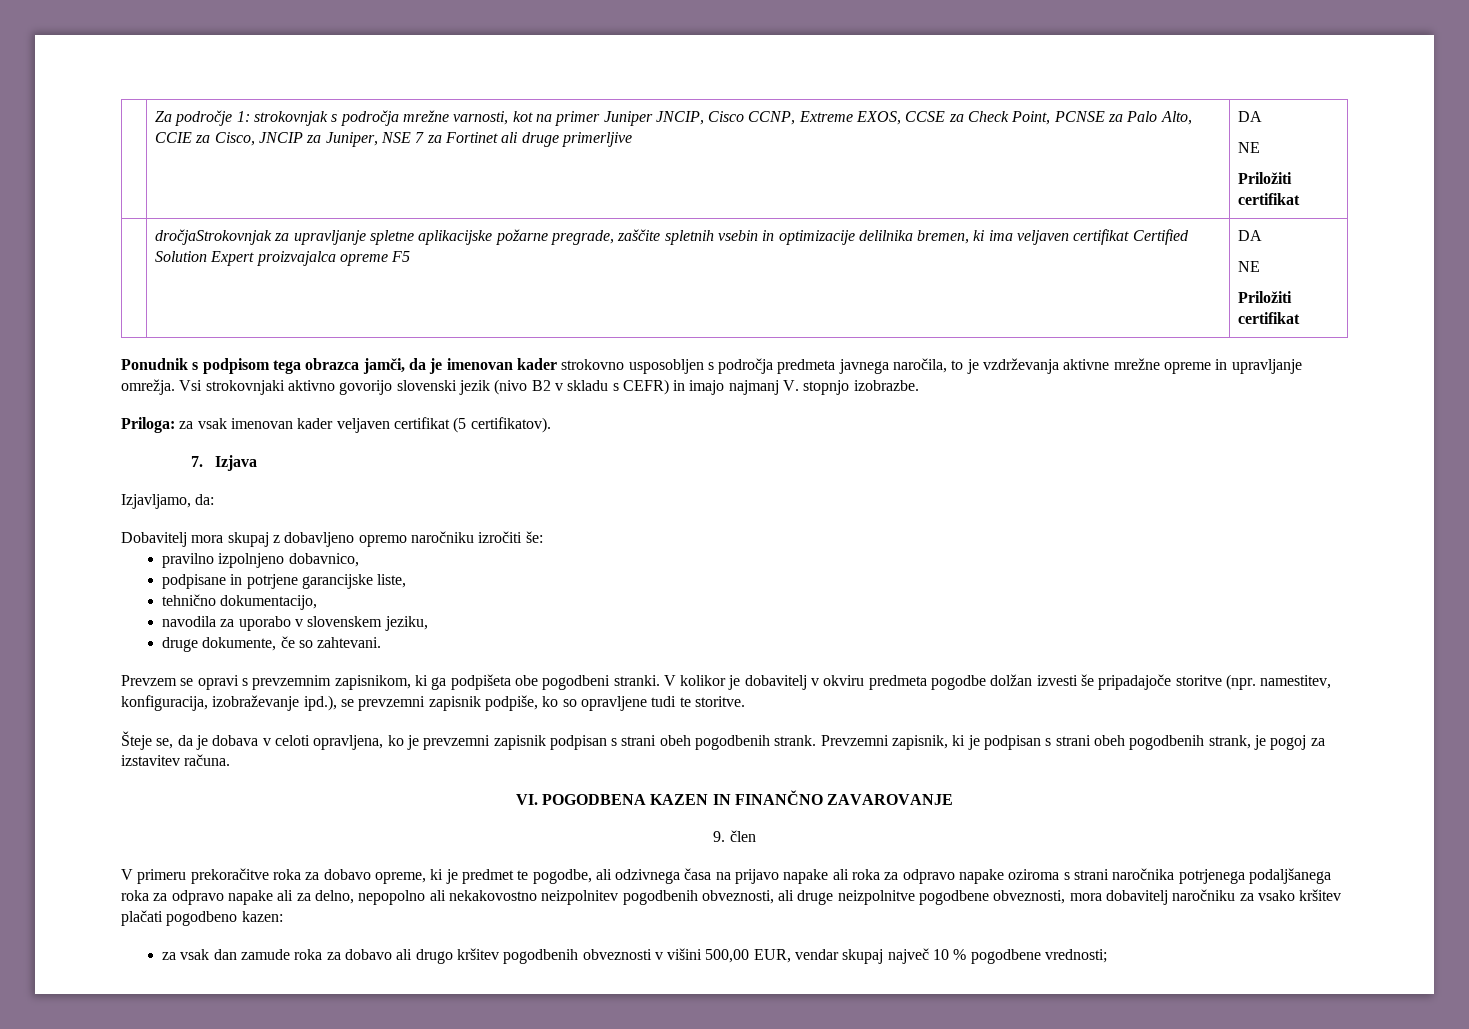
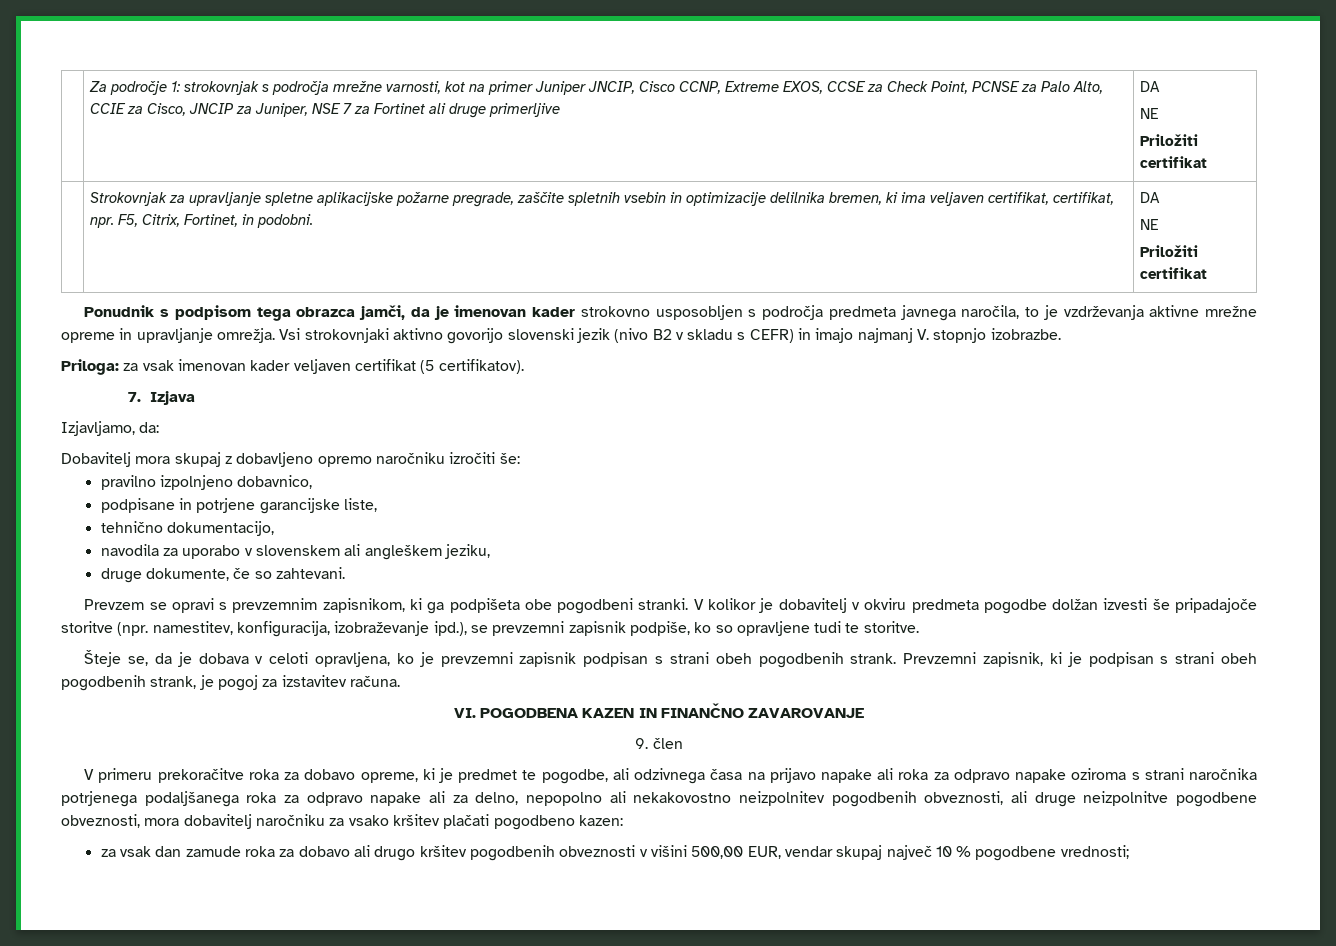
- | dročjaStrokovnjak za upravljanje spletne aplikacijske požarne pregrade, zaščite spletnih vsebin in optimizacije delilnika bremen, ki ima veljaven certifikat Certified Solution Expert proizvajalca opreme F5 | DA
+ | Strokovnjak za upravljanje spletne aplikacijske požarne pregrade, zaščite spletnih vsebin in optimizacije delilnika bremen, ki ima veljaven certifikat, certifikat, npr. F5, Citrix, Fortinet, in podobni. | DA
- navodila za uporabo v slovenskem jeziku,
+ navodila za uporabo v slovenskem ali angleškem jeziku,

